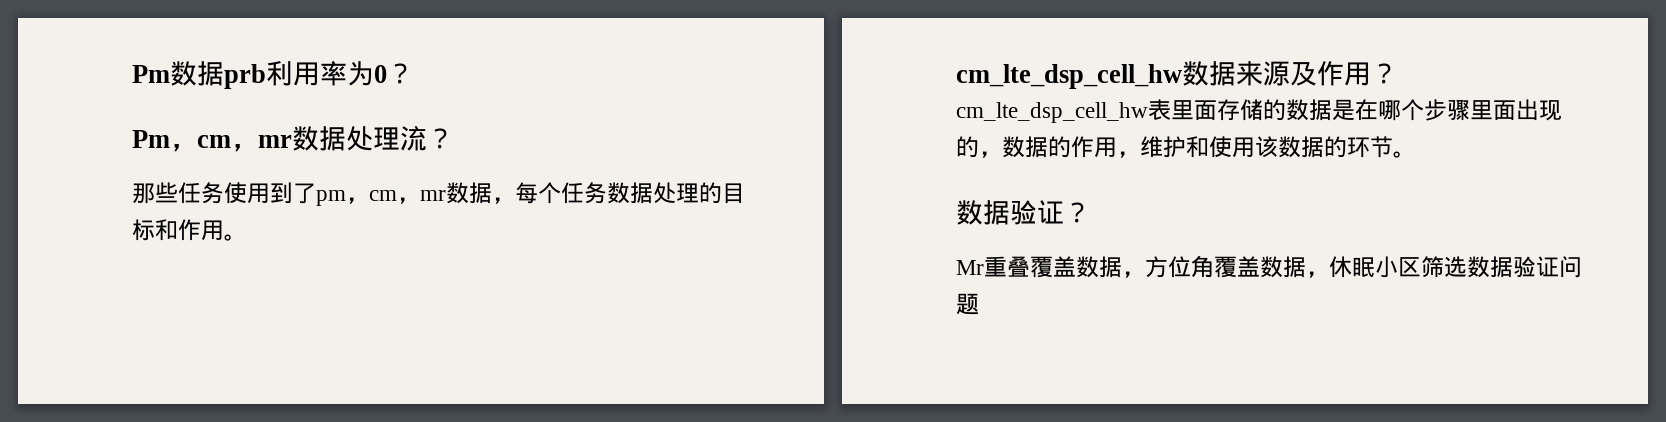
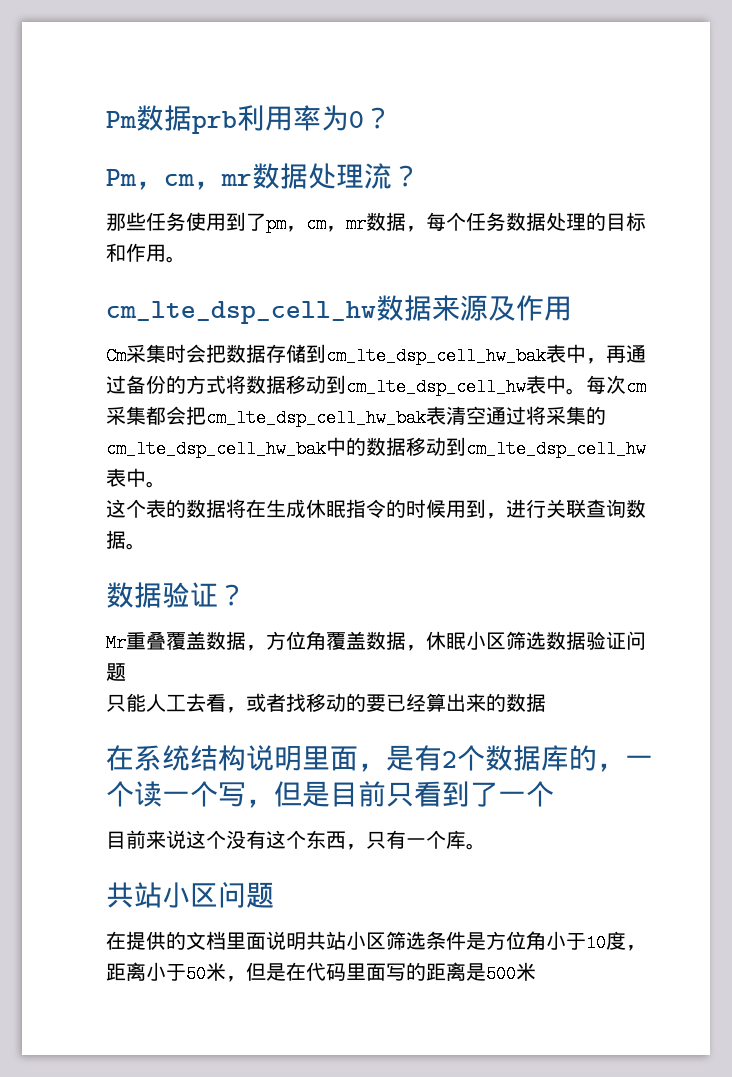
- cm_lte_dsp_cell_hw数据来源及作用？
- cm_lte_dsp_cell_hw表里面存储的数据是在哪个步骤里面出现的，数据的作用，维护和使用该数据的环节。
+ cm_lte_dsp_cell_hw数据来源及作用
+ Cm采集时会把数据存储到cm_lte_dsp_cell_hw_bak表中，再通过备份的方式将数据移动到cm_lte_dsp_cell_hw表中。每次cm采集都会把cm_lte_dsp_cell_hw_bak表清空通过将采集的cm_lte_dsp_cell_hw_bak中的数据移动到cm_lte_dsp_cell_hw表中。
+ 这个表的数据将在生成休眠指令的时候用到，进行关联查询数据。
+ 只能人工去看，或者找移动的要已经算出来的数据
+ 在系统结构说明里面，是有2个数据库的，一个读一个写，但是目前只看到了一个
+ 目前来说这个没有这个东西，只有一个库。
+ 共站小区问题
+ 在提供的文档里面说明共站小区筛选条件是方位角小于10度，距离小于50米，但是在代码里面写的距离是500米

